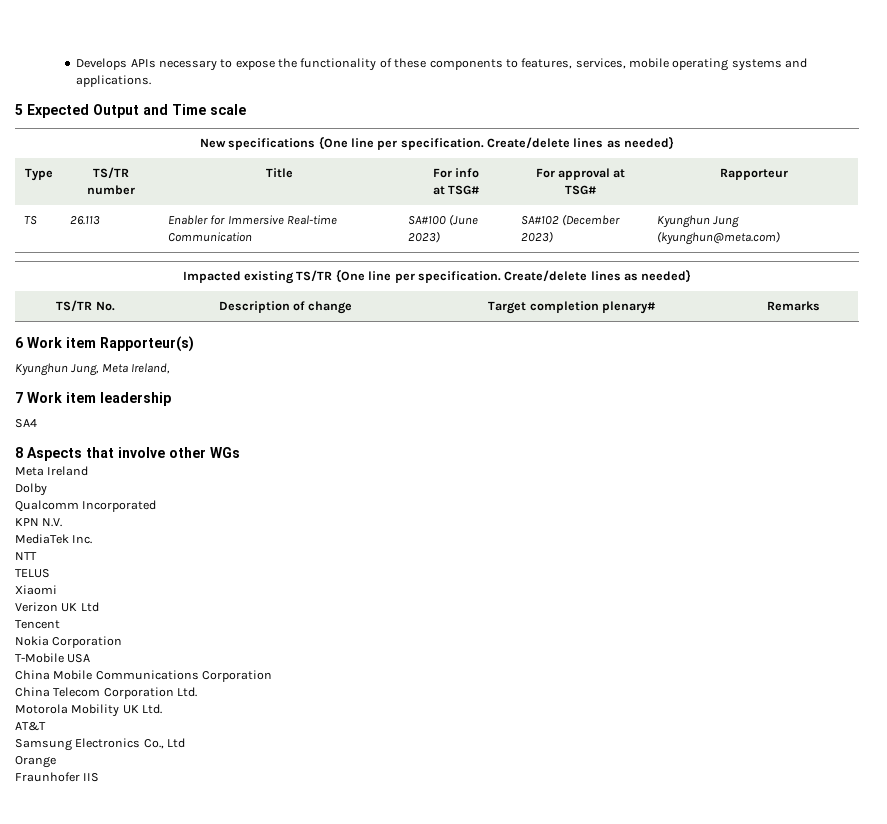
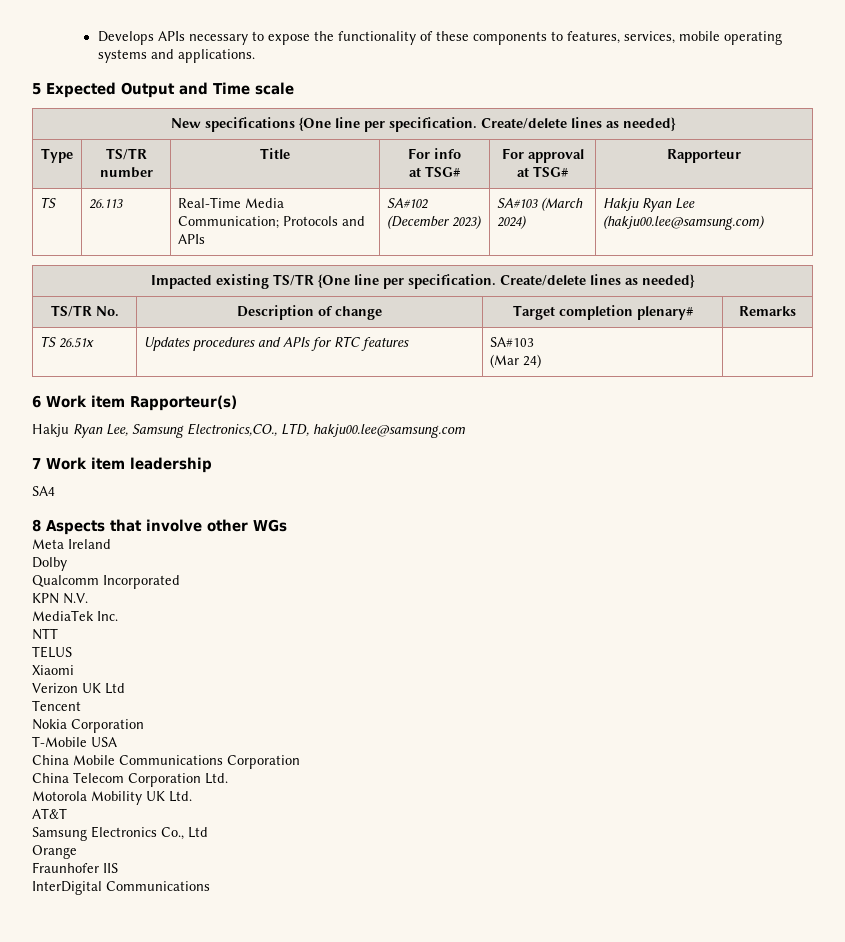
- TS | 26.113 | Enabler for Immersive Real-time Communication | SA#100 (June 2023) | SA#102 (December 2023) | Kyunghun Jung (kyunghun@meta.com)
+ TS | 26.113 | Real-Time Media Communication; Protocols and APIs | SA#102 (December 2023) | SA#103 (March 2024) | Hakju Ryan Lee (hakju00.lee@samsung.com)
+ TS 26.51x | Updates procedures and APIs for RTC features | SA#103
+ (Mar 24) |
  6 Work item Rapporteur(s)
- Kyunghun Jung, Meta Ireland,
+ Hakju Ryan Lee, Samsung Electronics,CO., LTD, hakju00.lee@samsung.com
+ InterDigital Communications

